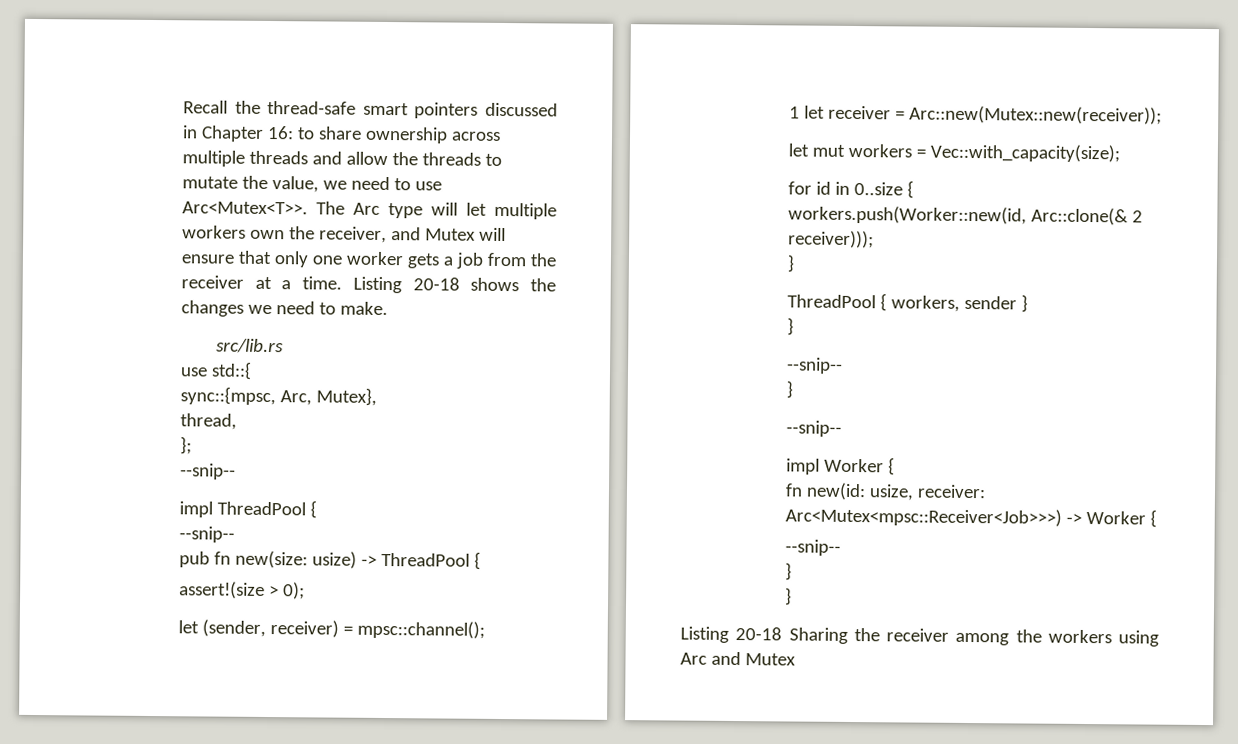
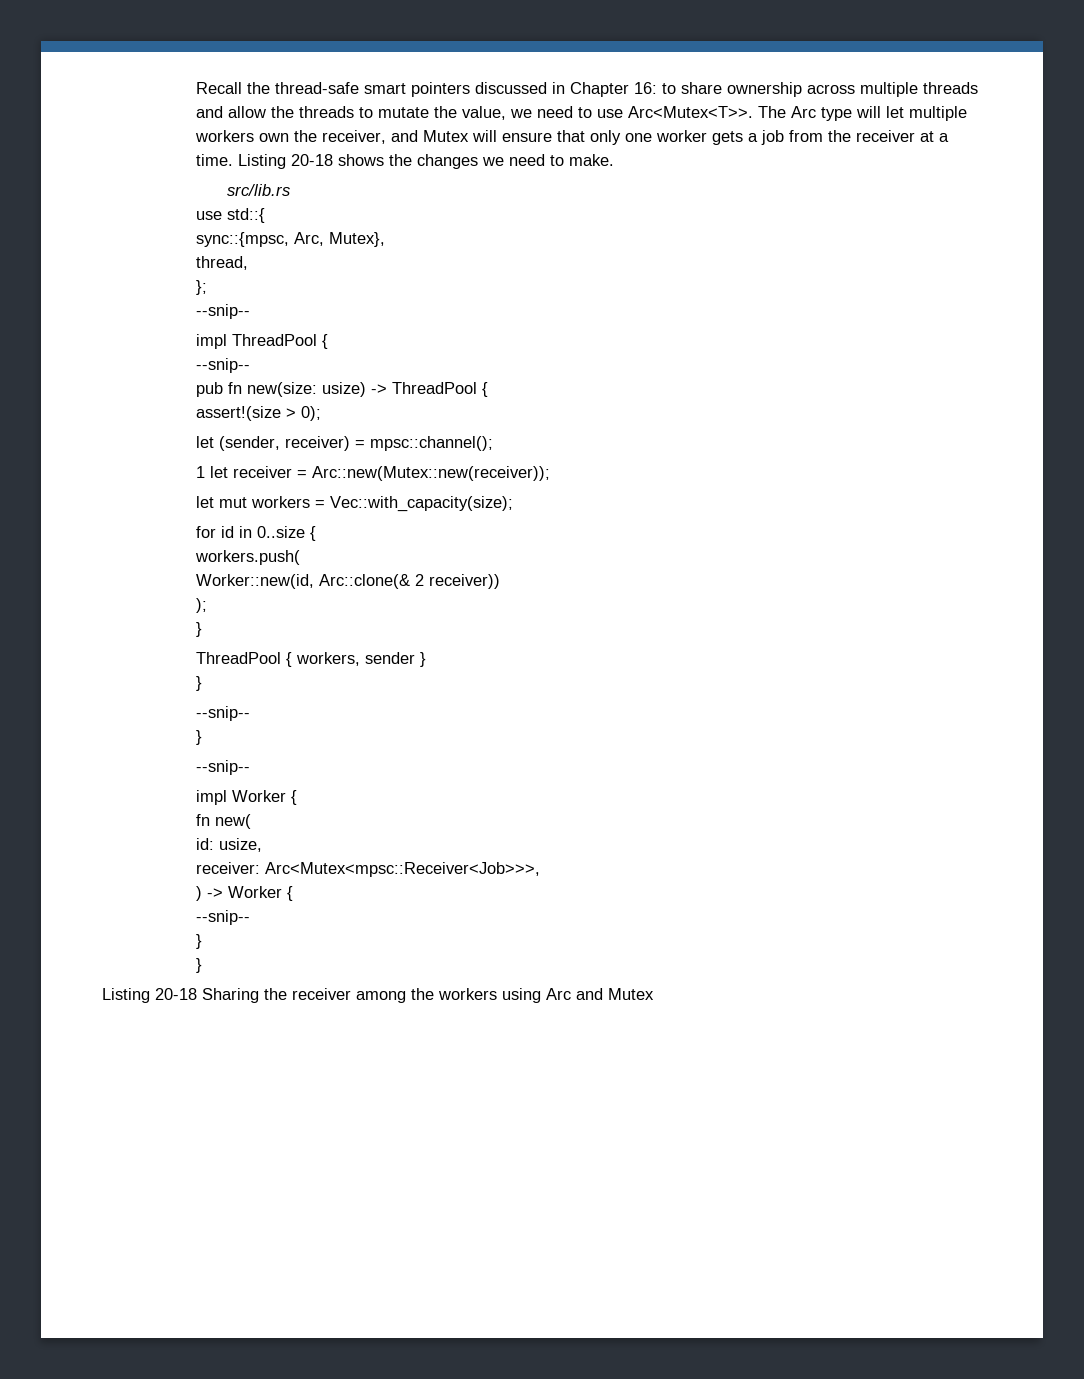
- workers.push(Worker::new(id, Arc::clone(& 2 receiver)));
+ workers.push(
+ Worker::new(id, Arc::clone(& 2 receiver))
+ );
- fn new(id: usize, receiver: Arc<Mutex<mpsc::Receiver<Job>>>) -> Worker {
+ fn new(
+ id: usize,
+ receiver: Arc<Mutex<mpsc::Receiver<Job>>>,
+ ) -> Worker {

